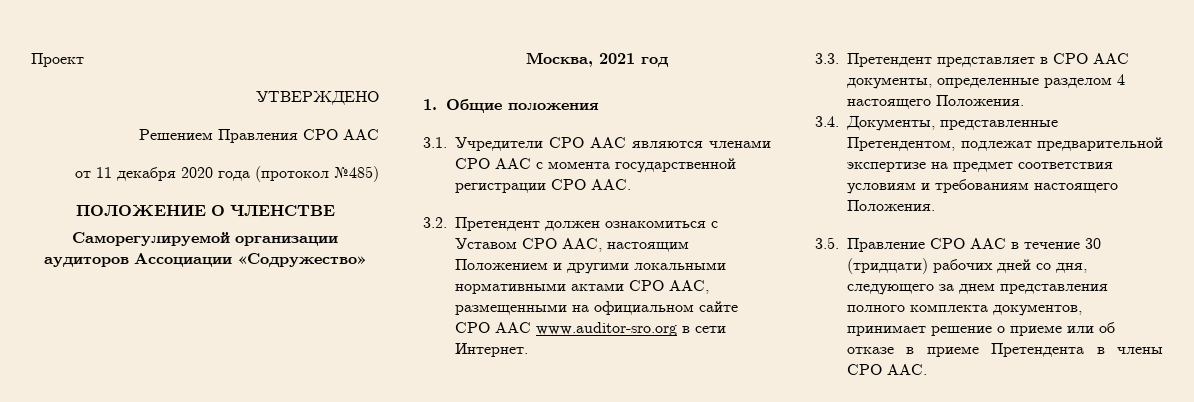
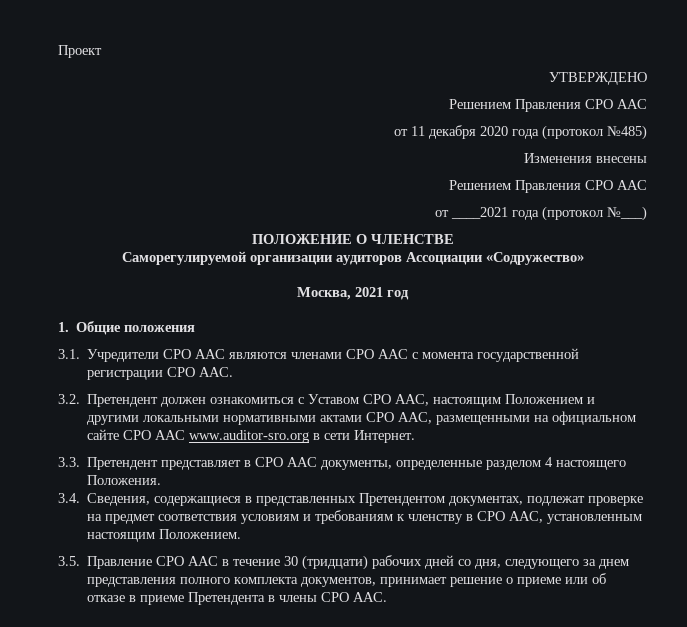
+ Изменения внесены
+ Решением Правления СРО ААС
+ от ____2021 года (протокол №___)
- 3.4. Документы, представленные Претендентом, подлежат предварительной экспертизе на предмет соответствия условиям и требованиям настоящего Положения.
+ 3.4. Сведения, содержащиеся в представленных Претендентом документах, подлежат проверке на предмет соответствия условиям и требованиям к членству в СРО ААС, установленным настоящим Положением.

